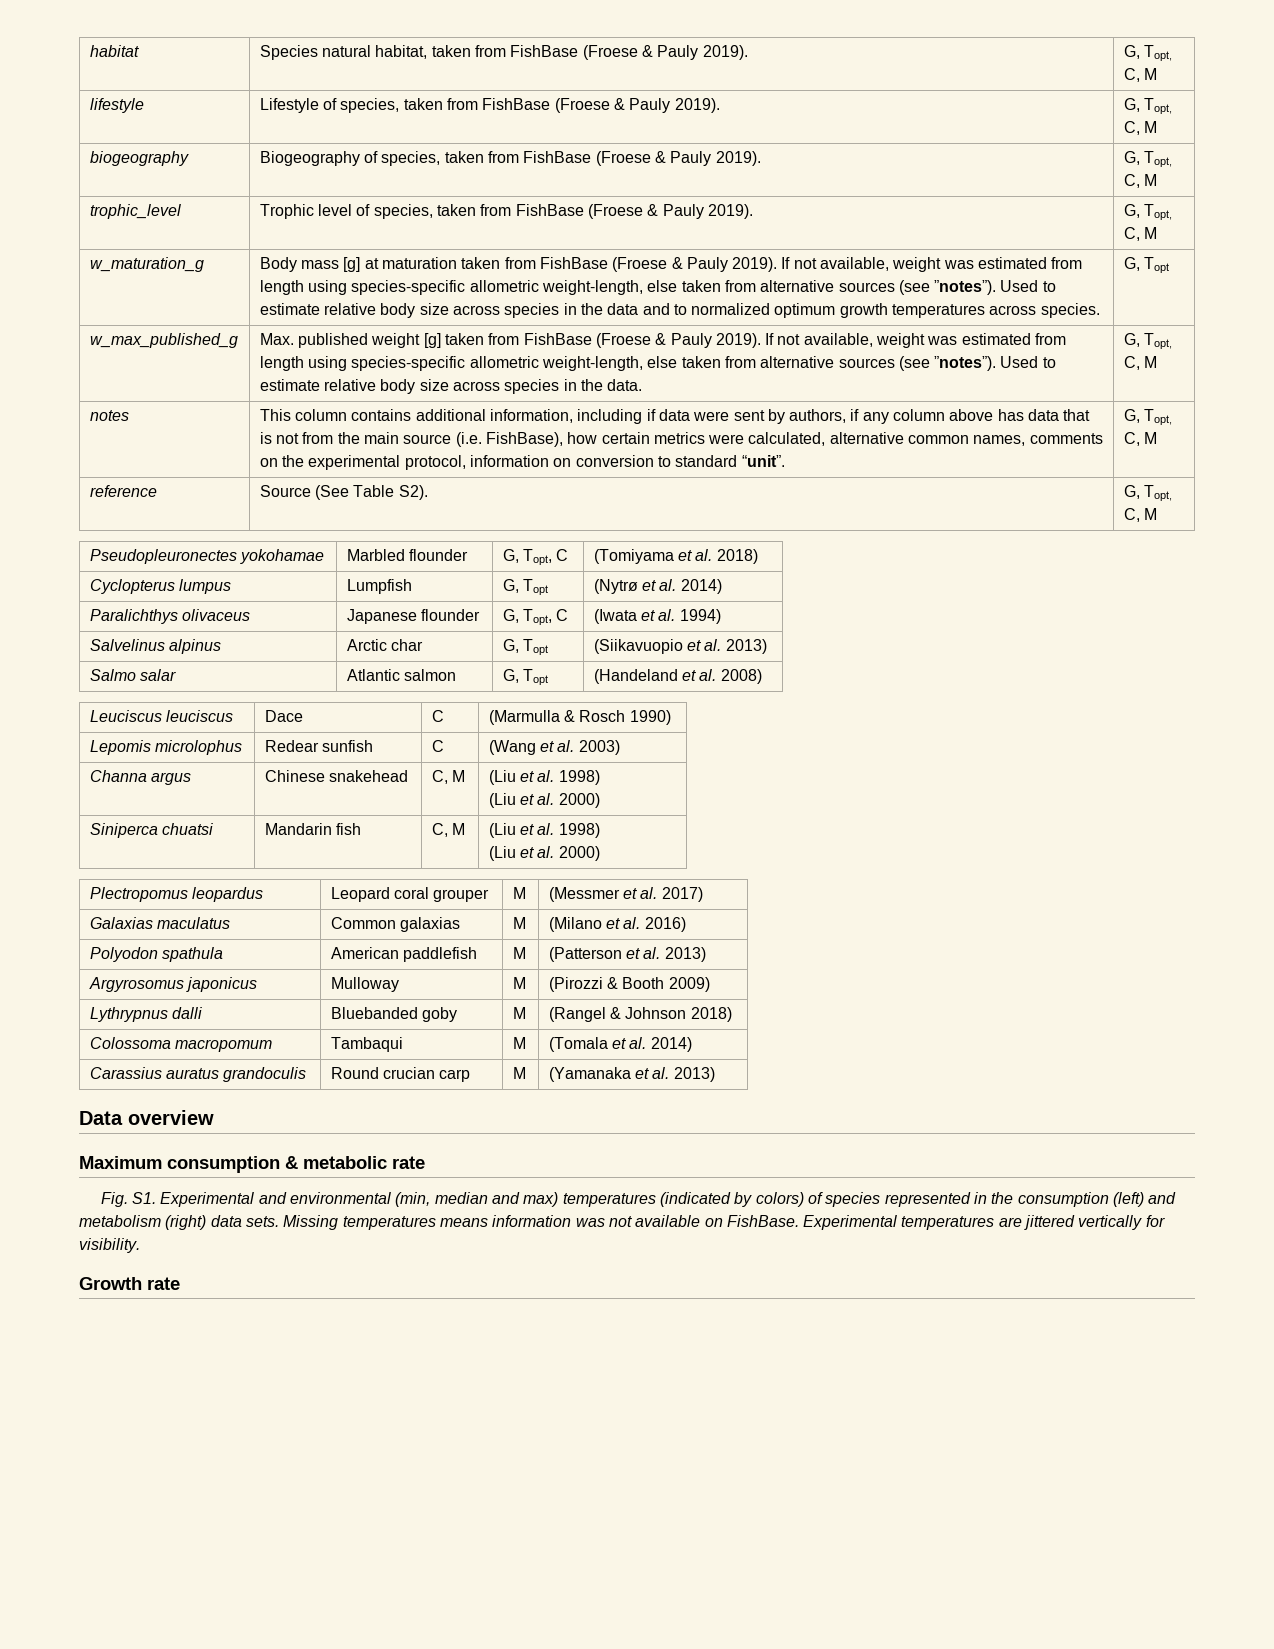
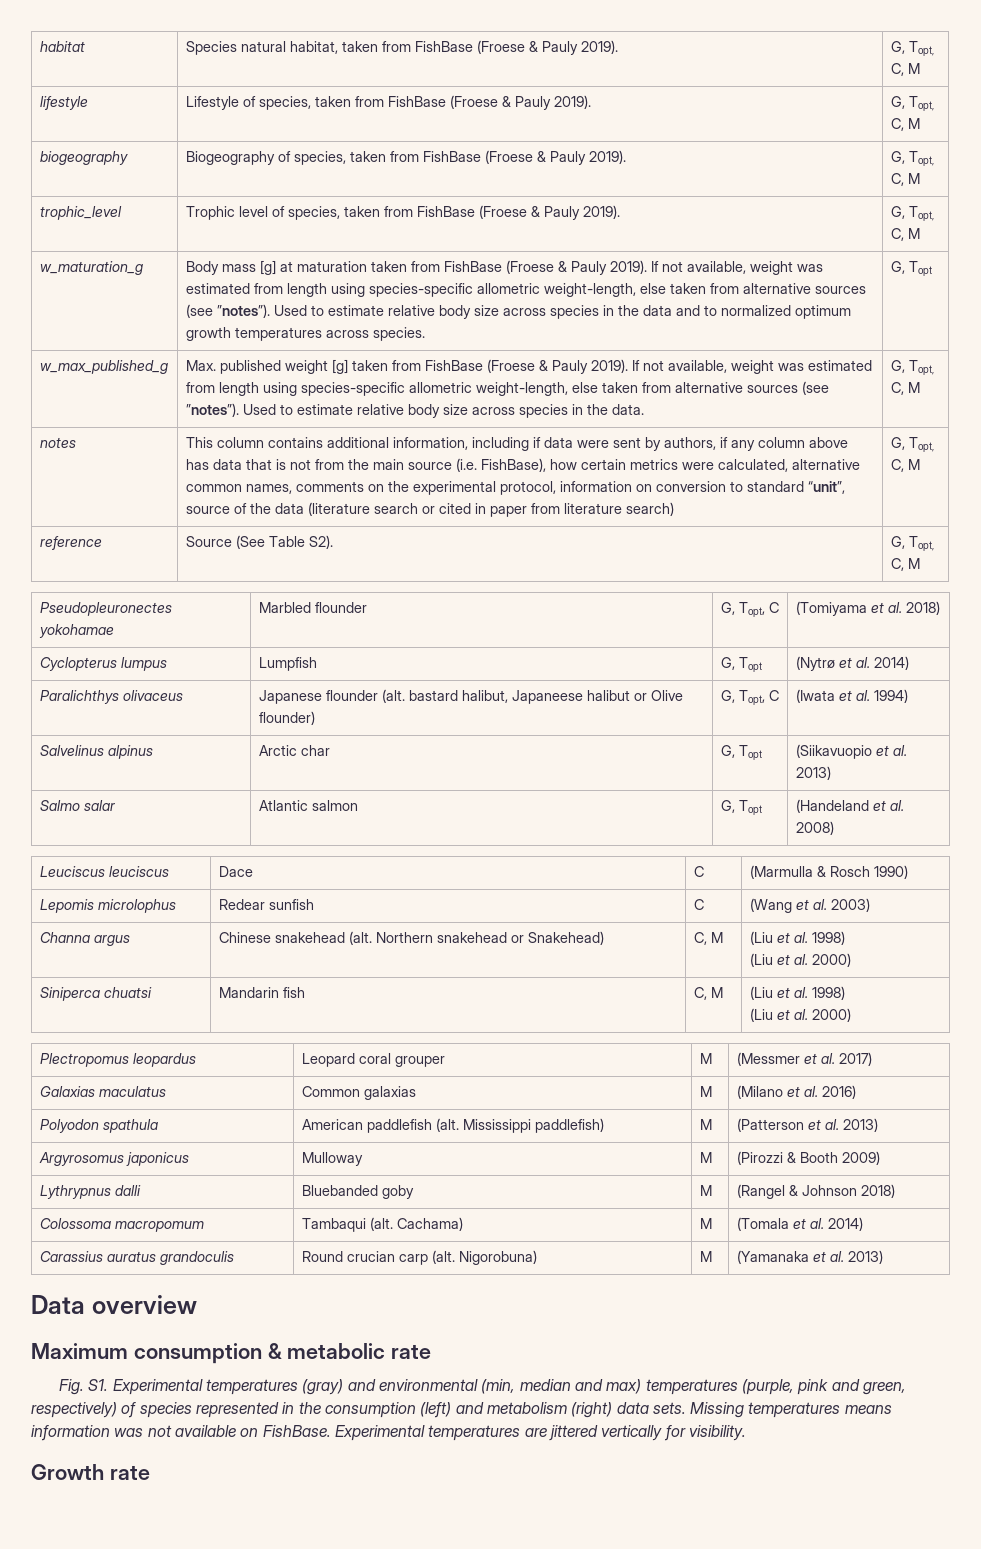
- This column contains additional information, including if data were sent by authors, if any column above has data that is not from the main source (i.e. FishBase), how certain metrics were calculated, alternative common names, comments on the experimental protocol, information on conversion to standard “unit”.
+ This column contains additional information, including if data were sent by authors, if any column above has data that is not from the main source (i.e. FishBase), how certain metrics were calculated, alternative common names, comments on the experimental protocol, information on conversion to standard “unit”, source of the data (literature search or cited in paper from literature search)
- Paralichthys olivaceus | Japanese flounder | G, Topt, C | (Iwata et al. 1994)
+ Paralichthys olivaceus | Japanese flounder (alt. bastard halibut, Japaneese halibut or Olive flounder) | G, Topt, C | (Iwata et al. 1994)
- Channa argus | Chinese snakehead | C, M | (Liu et al. 1998)
+ Channa argus | Chinese snakehead (alt. Northern snakehead or Snakehead) | C, M | (Liu et al. 1998)
- Polyodon spathula | American paddlefish | M | (Patterson et al. 2013)
+ Polyodon spathula | American paddlefish (alt. Mississippi paddlefish) | M | (Patterson et al. 2013)
- Colossoma macropomum | Tambaqui | M | (Tomala et al. 2014)
+ Colossoma macropomum | Tambaqui (alt. Cachama) | M | (Tomala et al. 2014)
- Carassius auratus grandoculis | Round crucian carp | M | (Yamanaka et al. 2013)
+ Carassius auratus grandoculis | Round crucian carp (alt. Nigorobuna) | M | (Yamanaka et al. 2013)
- Fig. S1. Experimental and environmental (min, median and max) temperatures (indicated by colors) of species represented in the consumption (left) and metabolism (right) data sets.
+ Fig. S1. Experimental temperatures (gray) and environmental (min, median and max) temperatures (purple, pink and green, respectively) of species represented in the consumption (left) and metabolism (right) data sets.

